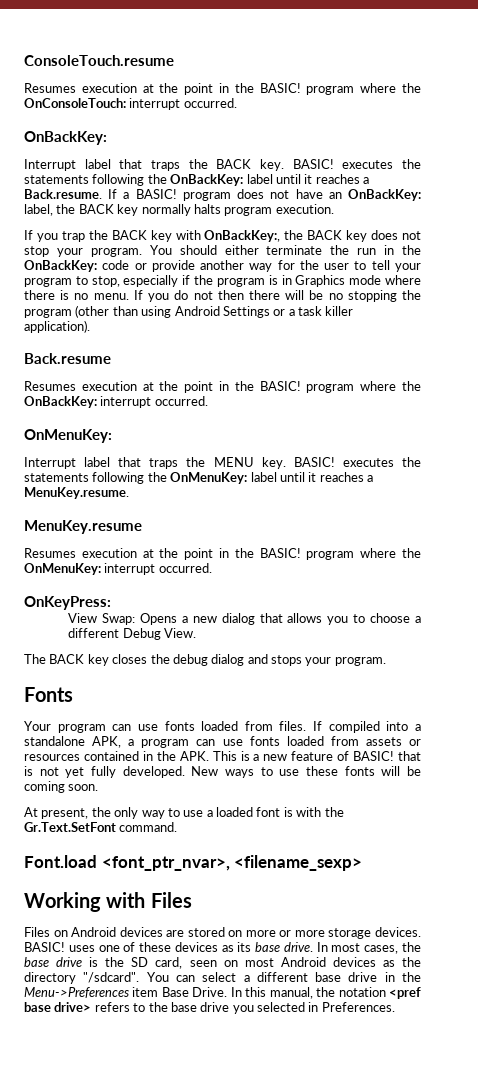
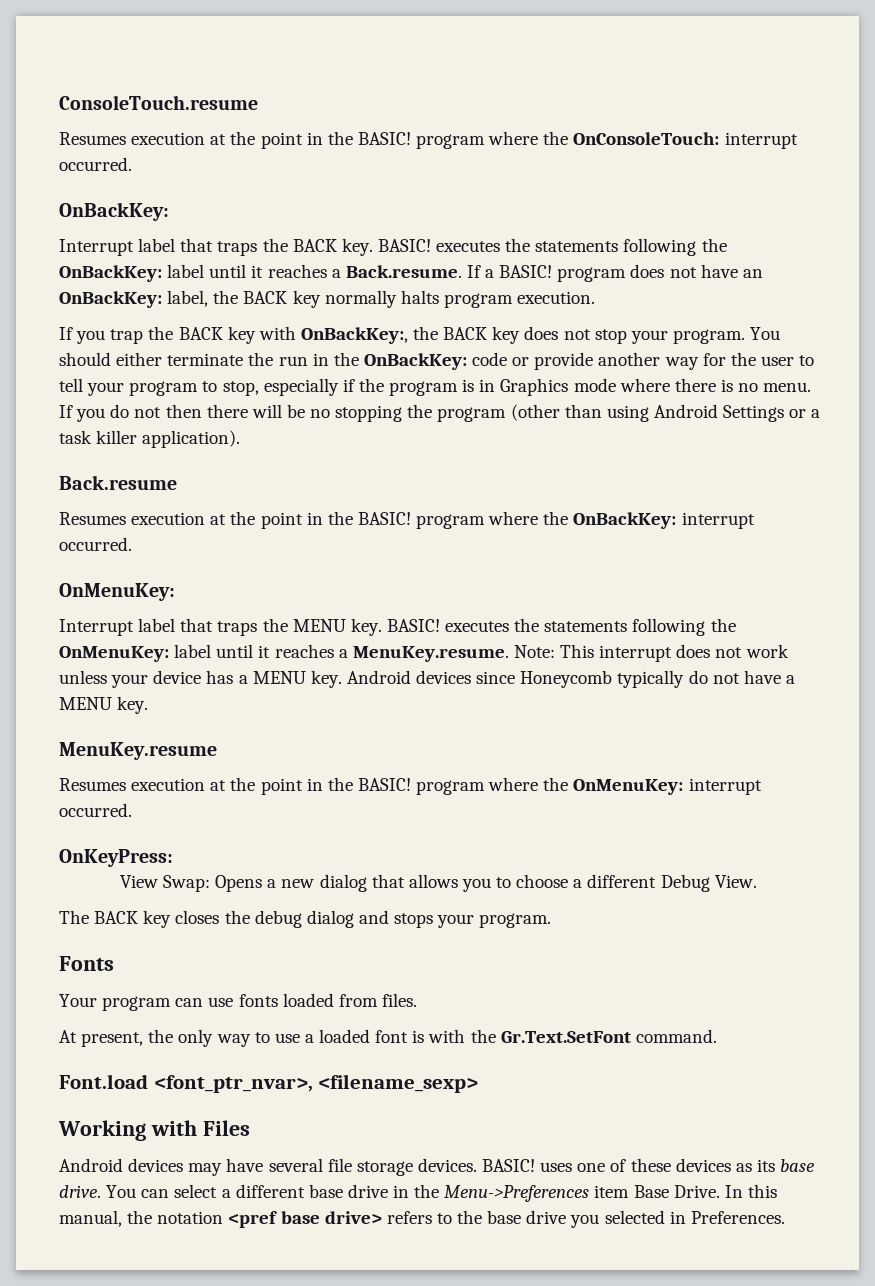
- BASIC! executes the statements following the OnMenuKey: label until it reaches a MenuKey.resume.
+ BASIC! executes the statements following the OnMenuKey: label until it reaches a MenuKey.resume. Note: This interrupt does not work unless your device has a MENU key. Android devices since Honeycomb typically do not have a MENU key.
- If compiled into a standalone APK, a program can use fonts loaded from assets or resources contained in the APK. This is a new feature of BASIC! that is not yet fully developed. New ways to use these fonts will be coming soon.
- Files on Android devices are stored on more or more storage devices.
+ Android devices may have several file storage devices.
- In most cases, the base drive is the SD card, seen on most Android devices as the directory "/sdcard".

